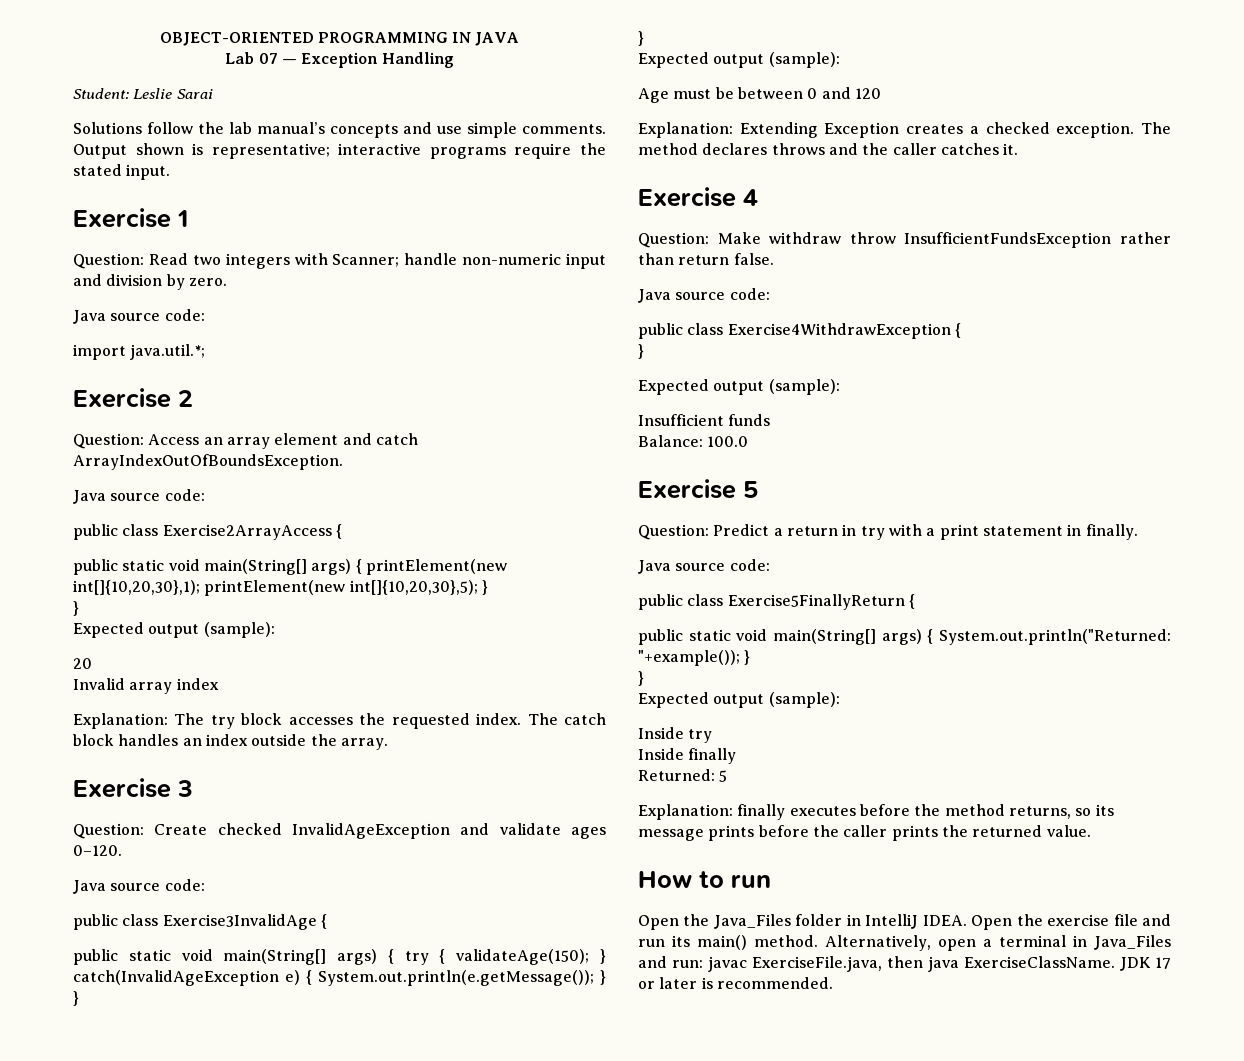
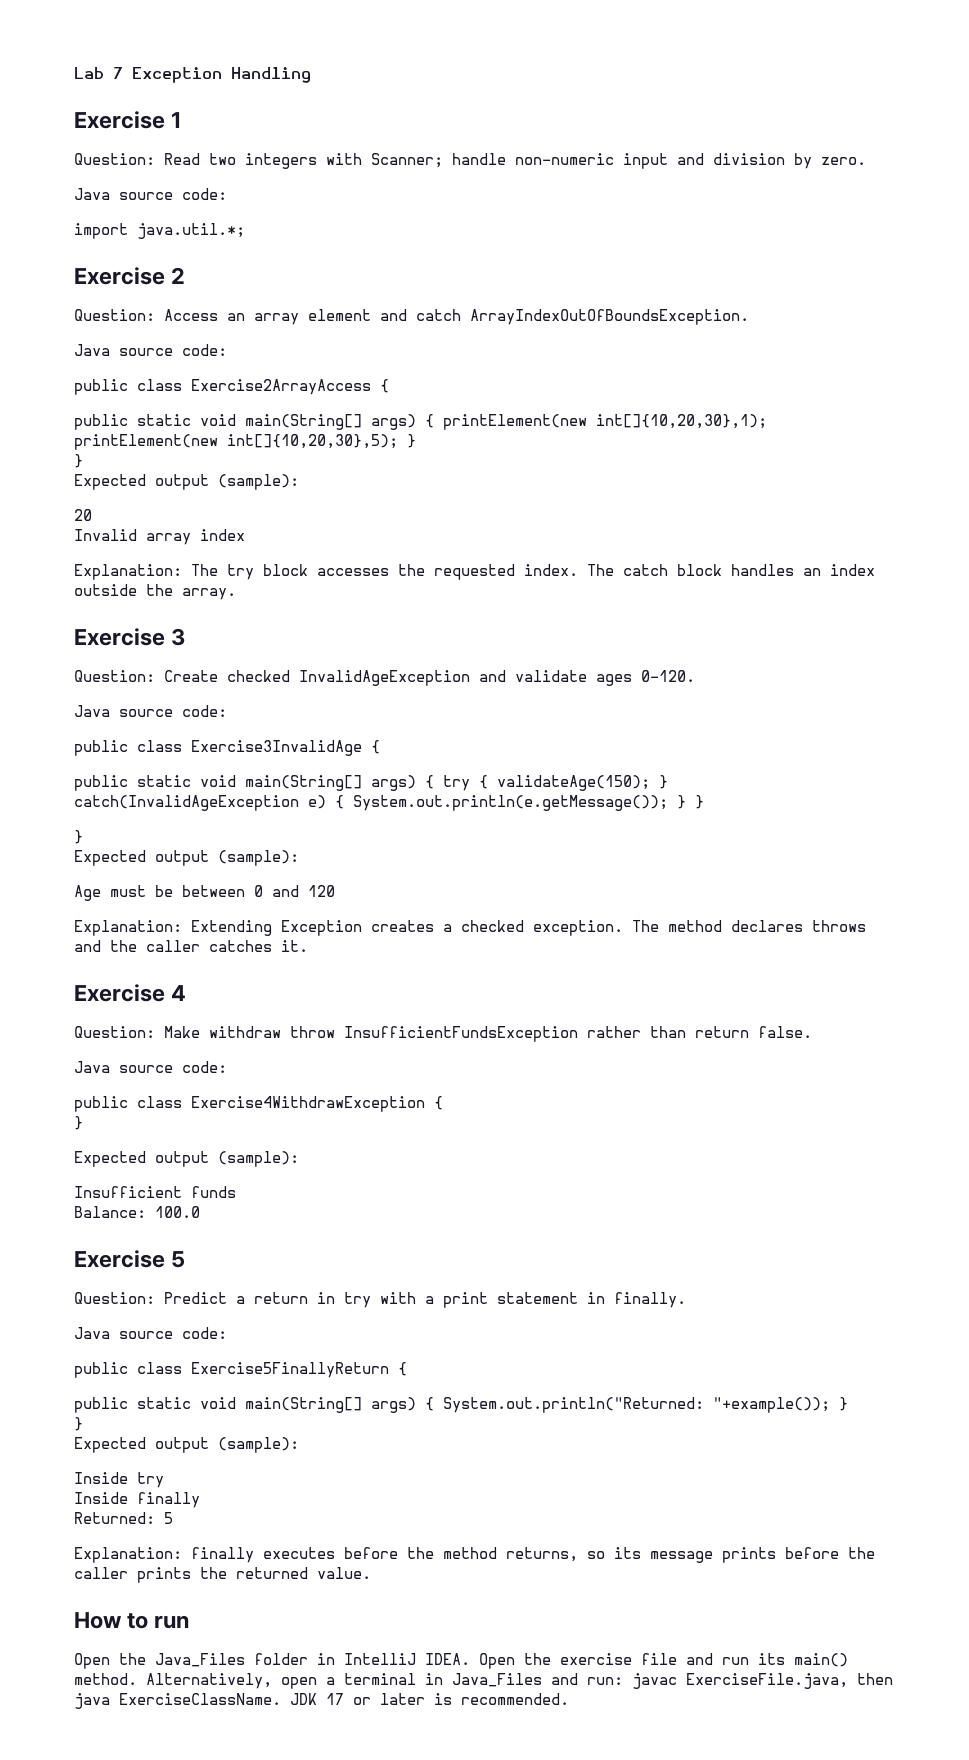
- OBJECT-ORIENTED PROGRAMMING IN JAVA
- Lab 07 — Exception Handling
- Student: Leslie Sarai
- Solutions follow the lab manual’s concepts and use simple comments. Output shown is representative; interactive programs require the stated input.
+ Lab 7 Exception Handling

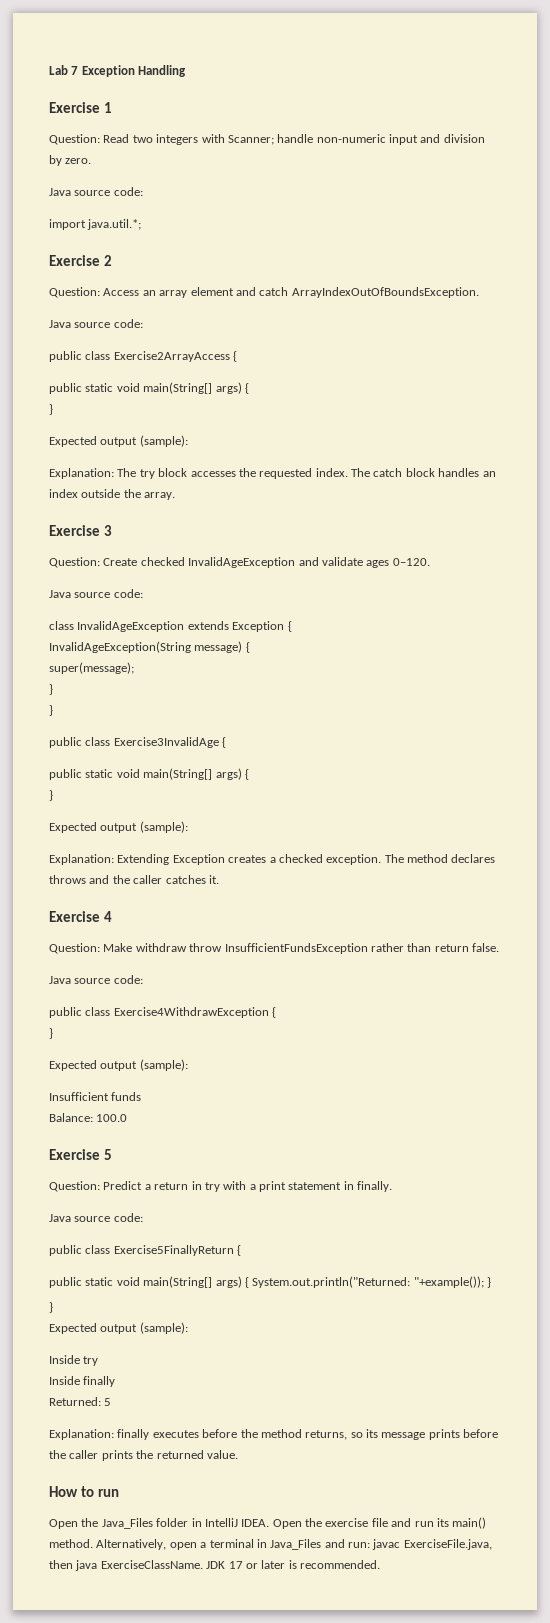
  public class Exercise2ArrayAccess {
- public static void main(String[] args) { printElement(new int[]{10,20,30},1); printElement(new int[]{10,20,30},5); }
+ public static void main(String[] args) {
  }
  Expected output (sample):
- 20
- Invalid array index
+ class InvalidAgeException extends Exception {
+ InvalidAgeException(String message) {
+ super(message);
+ }
+ }
  public class Exercise3InvalidAge {
- public static void main(String[] args) { try { validateAge(150); } catch(InvalidAgeException e) { System.out.println(e.getMessage()); } }
+ public static void main(String[] args) {
  }
  Expected output (sample):
- Age must be between 0 and 120

